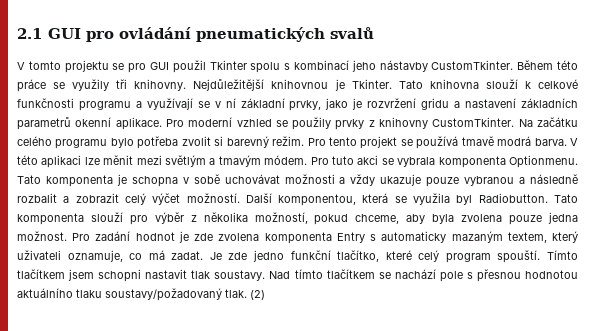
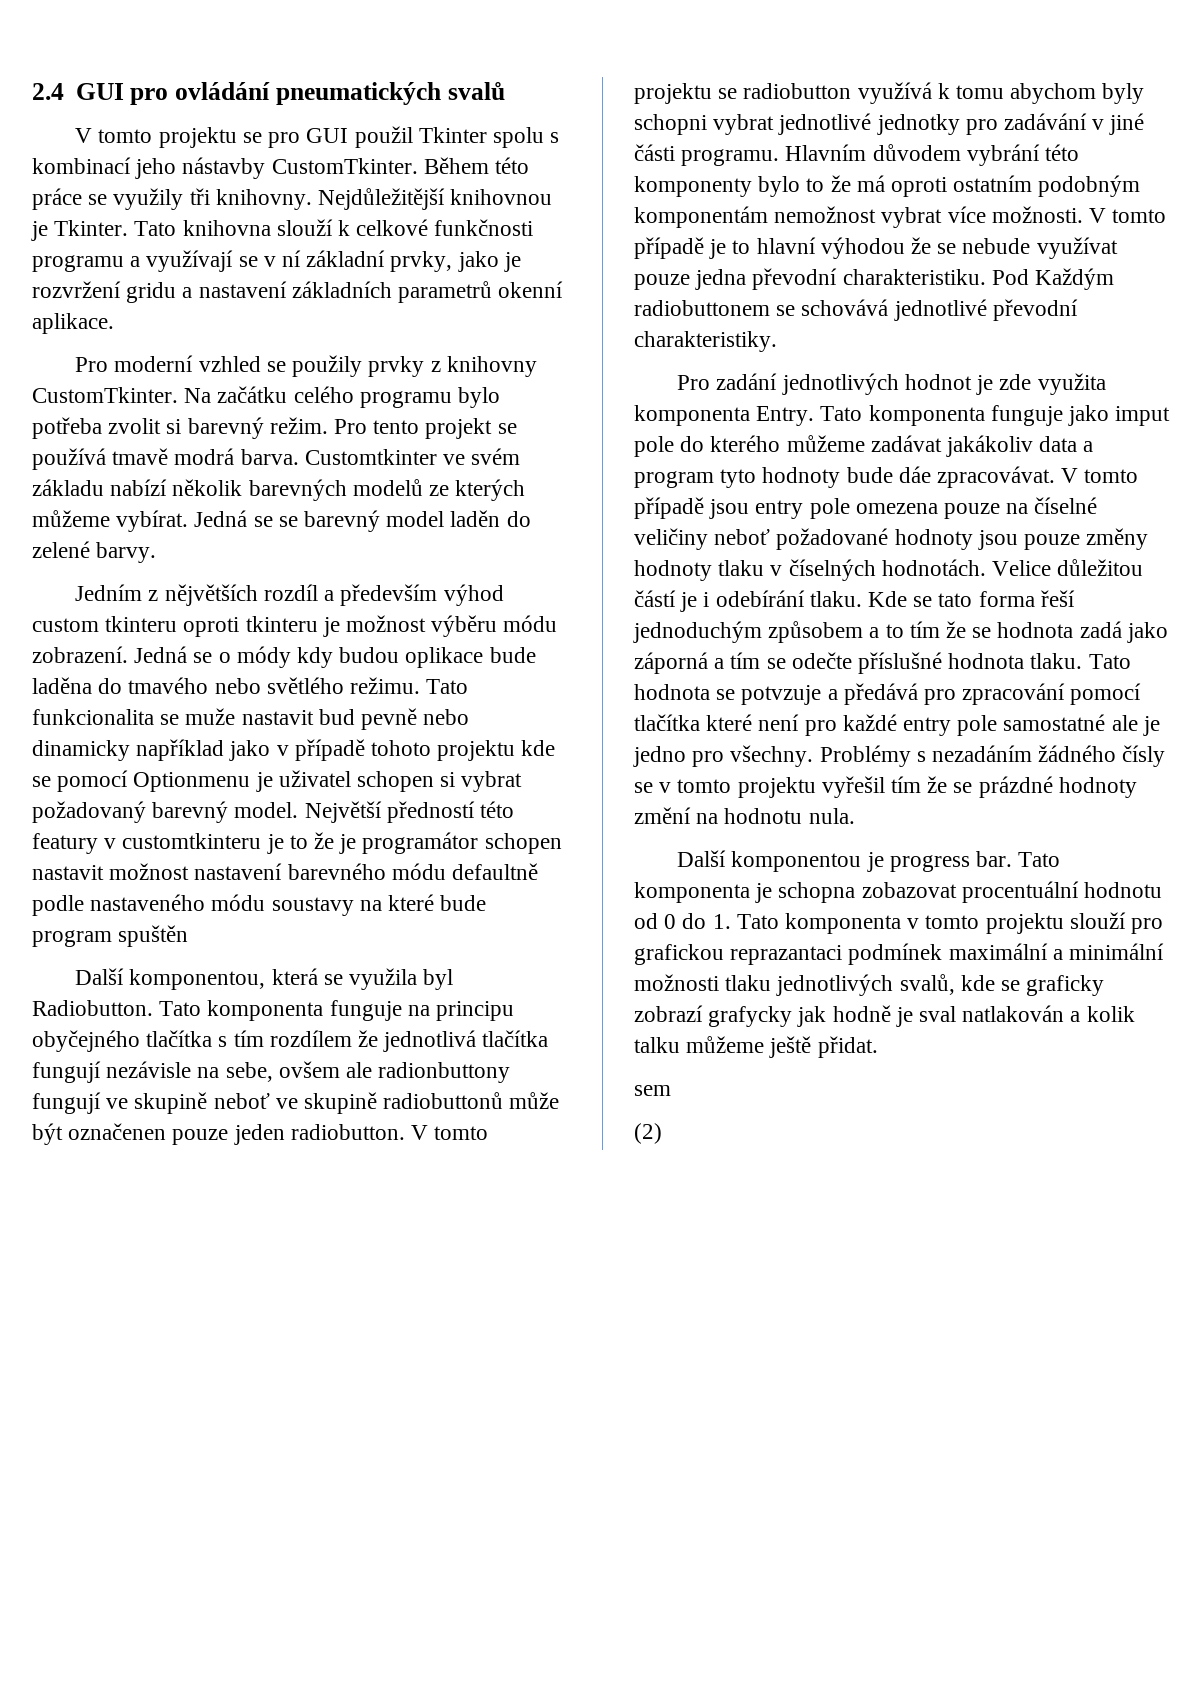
- 2.1 GUI pro ovládání pneumatických svalů
+ 2.4 GUI pro ovládání pneumatických svalů
- Tato knihovna slouží k celkové funkčnosti programu a využívají se v ní základní prvky, jako je rozvržení gridu a nastavení základních parametrů okenní aplikace. Pro moderní vzhled se použily prvky z knihovny CustomTkinter.
+ Tato knihovna slouží k celkové funkčnosti programu a využívají se v ní základní prvky, jako je rozvržení gridu a nastavení základních parametrů okenní aplikace.
+ Pro moderní vzhled se použily prvky z knihovny CustomTkinter.
- V této aplikaci lze měnit mezi světlým a tmavým módem. Pro tuto akci se vybrala komponenta Optionmenu. Tato komponenta je schopna v sobě uchovávat možnosti a vždy ukazuje pouze vybranou a následně rozbalit a zobrazit celý výčet možností. Další komponentou, která se využila byl Radiobutton.
+ Customtkinter ve svém základu nabízí několik barevných modelů ze kterých můžeme vybírat. Jedná se se barevný model laděn do zelené barvy.
+ Jedním z nějvětších rozdíl a především výhod custom tkinteru oproti tkinteru je možnost výběru módu zobrazení. Jedná se o módy kdy budou oplikace bude laděna do tmavého nebo světlého režimu. Tato funkcionalita se muže nastavit bud pevně nebo dinamicky například jako v případě tohoto projektu kde se pomocí Optionmenu je uživatel schopen si vybrat požadovaný barevný model. Největší předností této featury v customtkinteru je to že je programátor schopen nastavit možnost nastavení barevného módu defaultně podle nastaveného módu soustavy na které bude program spuštěn
+ Další komponentou, která se využila byl Radiobutton.
- Tato komponenta slouží pro výběr z několika možností, pokud chceme, aby byla zvolena pouze jedna možnost. Pro zadání hodnot je zde zvolena komponenta Entry s automaticky mazaným textem, který uživateli oznamuje, co má zadat. Je zde jedno funkční tlačítko, které celý program spouští. Tímto tlačítkem jsem schopni nastavit tlak soustavy. Nad tímto tlačítkem se nachází pole s přesnou hodnotou aktuálního tlaku soustavy/požadovaný tlak. (2)
+ Tato komponenta funguje na principu obyčejného tlačítka s tím rozdílem že jednotlivá tlačítka fungují nezávisle na sebe, ovšem ale radionbuttony fungují ve skupině neboť ve skupině radiobuttonů může být označenen pouze jeden radiobutton. V tomto projektu se radiobutton využívá k tomu abychom byly schopni vybrat jednotlivé jednotky pro zadávání v jiné části programu. Hlavním důvodem vybrání této komponenty bylo to že má oproti ostatním podobným komponentám nemožnost vybrat více možnosti. V tomto případě je to hlavní výhodou že se nebude využívat pouze jedna převodní charakteristiku. Pod Každým radiobuttonem se schovává jednotlivé převodní charakteristiky.
+ Pro zadání jednotlivých hodnot je zde využita komponenta Entry. Tato komponenta funguje jako imput pole do kterého můžeme zadávat jakákoliv data a program tyto hodnoty bude dáe zpracovávat. V tomto případě jsou entry pole omezena pouze na číselné veličiny neboť požadované hodnoty jsou pouze změny hodnoty tlaku v číselných hodnotách. Velice důležitou částí je i odebírání tlaku. Kde se tato forma řeší jednoduchým způsobem a to tím že se hodnota zadá jako záporná a tím se odečte příslušné hodnota tlaku. Tato hodnota se potvzuje a předává pro zpracování pomocí tlačítka které není pro každé entry pole samostatné ale je jedno pro všechny. Problémy s nezadáním žádného čísly se v tomto projektu vyřešil tím že se prázdné hodnoty změní na hodnotu nula.
+ Další komponentou je progress bar. Tato komponenta je schopna zobazovat procentuální hodnotu od 0 do 1. Tato komponenta v tomto projektu slouží pro grafickou reprazantaci podmínek maximální a minimální možnosti tlaku jednotlivých svalů, kde se graficky zobrazí grafycky jak hodně je sval natlakován a kolik talku můžeme ještě přidat.
+ sem
+ (2)

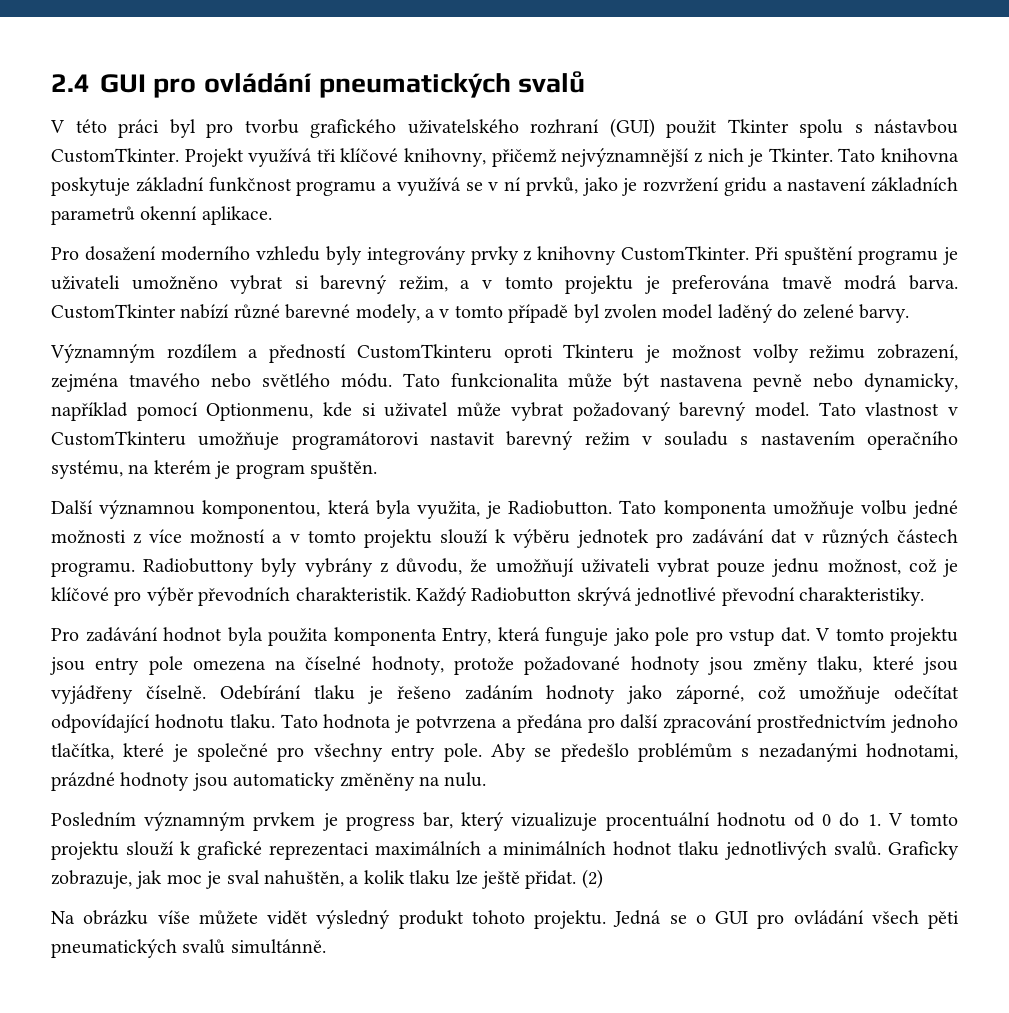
- V tomto projektu se pro GUI použil Tkinter spolu s kombinací jeho nástavby CustomTkinter. Během této práce se využily tři knihovny. Nejdůležitější knihovnou je Tkinter. Tato knihovna slouží k celkové funkčnosti programu a využívají se v ní základní prvky, jako je rozvržení gridu a nastavení základních parametrů okenní aplikace.
+ V této práci byl pro tvorbu grafického uživatelského rozhraní (GUI) použit Tkinter spolu s nástavbou CustomTkinter. Projekt využívá tři klíčové knihovny, přičemž nejvýznamnější z nich je Tkinter. Tato knihovna poskytuje základní funkčnost programu a využívá se v ní prvků, jako je rozvržení gridu a nastavení základních parametrů okenní aplikace.
- Pro moderní vzhled se použily prvky z knihovny CustomTkinter. Na začátku celého programu bylo potřeba zvolit si barevný režim. Pro tento projekt se používá tmavě modrá barva. Customtkinter ve svém základu nabízí několik barevných modelů ze kterých můžeme vybírat. Jedná se se barevný model laděn do zelené barvy.
- Jedním z nějvětších rozdíl a především výhod custom tkinteru oproti tkinteru je možnost výběru módu zobrazení. Jedná se o módy kdy budou oplikace bude laděna do tmavého nebo světlého režimu.
+ Pro dosažení moderního vzhledu byly integrovány prvky z knihovny CustomTkinter. Při spuštění programu je uživateli umožněno vybrat si barevný režim, a v tomto projektu je preferována tmavě modrá barva. CustomTkinter nabízí různé barevné modely, a v tomto případě byl zvolen model laděný do zelené barvy.
+ Významným rozdílem a předností CustomTkinteru oproti Tkinteru je možnost volby režimu zobrazení, zejména tmavého nebo světlého módu.
- Tato funkcionalita se muže nastavit bud pevně nebo dinamicky například jako v případě tohoto projektu kde se pomocí Optionmenu je uživatel schopen si vybrat požadovaný barevný model. Největší předností této featury v customtkinteru je to že je programátor schopen nastavit možnost nastavení barevného módu defaultně podle nastaveného módu soustavy na které bude program spuštěn
- Další komponentou, která se využila byl Radiobutton. Tato komponenta funguje na principu obyčejného tlačítka s tím rozdílem že jednotlivá tlačítka fungují nezávisle na sebe, ovšem ale radionbuttony fungují ve skupině neboť ve skupině radiobuttonů může být označenen pouze jeden radiobutton. V tomto projektu se radiobutton využívá k tomu abychom byly schopni vybrat jednotlivé jednotky pro zadávání v jiné části programu. Hlavním důvodem vybrání této komponenty bylo to že má oproti ostatním podobným komponentám nemožnost vybrat více možnosti. V tomto případě je to hlavní výhodou že se nebude využívat pouze jedna převodní charakteristiku. Pod Každým radiobuttonem se schovává jednotlivé převodní charakteristiky.
- Pro zadání jednotlivých hodnot je zde využita komponenta Entry. Tato komponenta funguje jako imput pole do kterého můžeme zadávat jakákoliv data a program tyto hodnoty bude dáe zpracovávat. V tomto případě jsou entry pole omezena pouze na číselné veličiny neboť požadované hodnoty jsou pouze změny hodnoty tlaku v číselných hodnotách. Velice důležitou částí je i odebírání tlaku. Kde se tato forma řeší jednoduchým způsobem a to tím že se hodnota zadá jako záporná a tím se odečte příslušné hodnota tlaku. Tato hodnota se potvzuje a předává pro zpracování pomocí tlačítka které není pro každé entry pole samostatné ale je jedno pro všechny. Problémy s nezadáním žádného čísly se v tomto projektu vyřešil tím že se prázdné hodnoty změní na hodnotu nula.
- Další komponentou je progress bar. Tato komponenta je schopna zobazovat procentuální hodnotu od 0 do 1. Tato komponenta v tomto projektu slouží pro grafickou reprazantaci podmínek maximální a minimální možnosti tlaku jednotlivých svalů, kde se graficky zobrazí grafycky jak hodně je sval natlakován a kolik talku můžeme ještě přidat.
- sem
- (2)
+ Tato funkcionalita může být nastavena pevně nebo dynamicky, například pomocí Optionmenu, kde si uživatel může vybrat požadovaný barevný model. Tato vlastnost v CustomTkinteru umožňuje programátorovi nastavit barevný režim v souladu s nastavením operačního systému, na kterém je program spuštěn.
+ Další významnou komponentou, která byla využita, je Radiobutton. Tato komponenta umožňuje volbu jedné možnosti z více možností a v tomto projektu slouží k výběru jednotek pro zadávání dat v různých částech programu. Radiobuttony byly vybrány z důvodu, že umožňují uživateli vybrat pouze jednu možnost, což je klíčové pro výběr převodních charakteristik. Každý Radiobutton skrývá jednotlivé převodní charakteristiky.
+ Pro zadávání hodnot byla použita komponenta Entry, která funguje jako pole pro vstup dat. V tomto projektu jsou entry pole omezena na číselné hodnoty, protože požadované hodnoty jsou změny tlaku, které jsou vyjádřeny číselně. Odebírání tlaku je řešeno zadáním hodnoty jako záporné, což umožňuje odečítat odpovídající hodnotu tlaku. Tato hodnota je potvrzena a předána pro další zpracování prostřednictvím jednoho tlačítka, které je společné pro všechny entry pole. Aby se předešlo problémům s nezadanými hodnotami, prázdné hodnoty jsou automaticky změněny na nulu.
+ Posledním významným prvkem je progress bar, který vizualizuje procentuální hodnotu od 0 do 1. V tomto projektu slouží k grafické reprezentaci maximálních a minimálních hodnot tlaku jednotlivých svalů. Graficky zobrazuje, jak moc je sval nahuštěn, a kolik tlaku lze ještě přidat. (2)
+ Na obrázku víše můžete vidět výsledný produkt tohoto projektu. Jedná se o GUI pro ovládání všech pěti pneumatických svalů simultánně.

